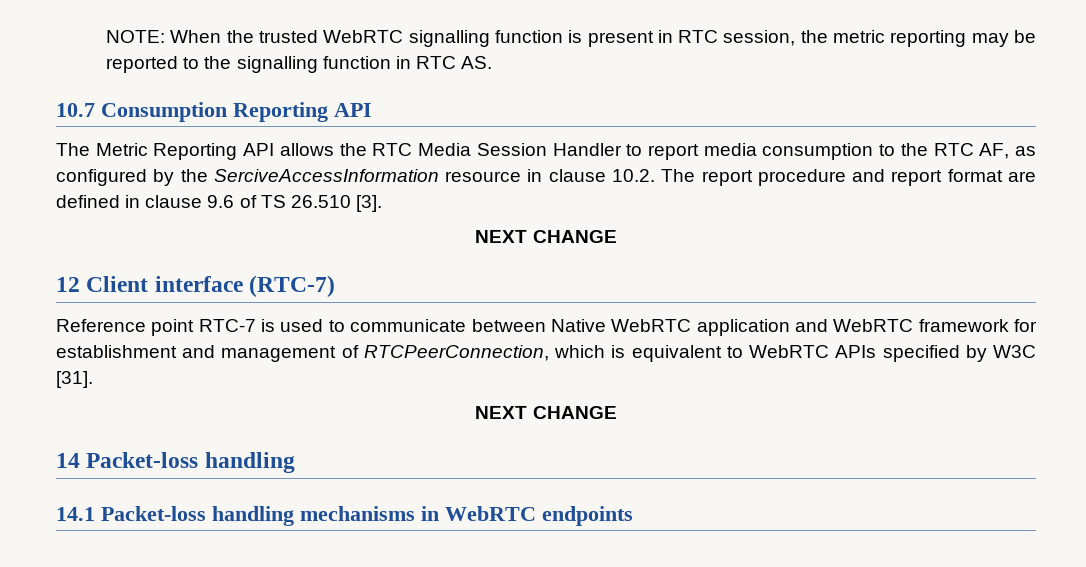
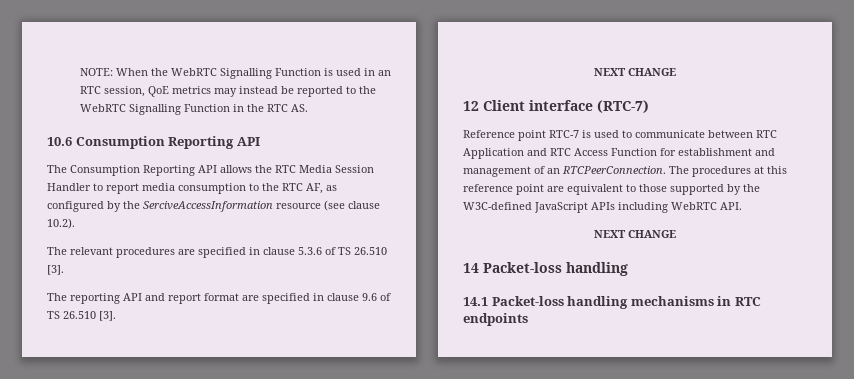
- NOTE: When the trusted WebRTC signalling function is present in RTC session, the metric reporting may be reported to the signalling function in RTC AS.
+ NOTE: When the WebRTC Signalling Function is used in an RTC session, QoE metrics may instead be reported to the WebRTC Signalling Function in the RTC AS.
- 10.7 Consumption Reporting API
+ 10.6 Consumption Reporting API
- The Metric Reporting API allows the RTC Media Session Handler to report media consumption to the RTC AF, as configured by the SerciveAccessInformation resource in clause 10.2. The report procedure and report format are defined in clause 9.6 of TS 26.510 [3].
+ The Consumption Reporting API allows the RTC Media Session Handler to report media consumption to the RTC AF, as configured by the SerciveAccessInformation resource (see clause 10.2).
+ The relevant procedures are specified in clause 5.3.6 of TS 26.510 [3].
+ The reporting API and report format are specified in clause 9.6 of TS 26.510 [3].
- Reference point RTC-7 is used to communicate between Native WebRTC application and WebRTC framework for establishment and management of RTCPeerConnection, which is equivalent to WebRTC APIs specified by W3C [31].
+ Reference point RTC-7 is used to communicate between RTC Application and RTC Access Function for establishment and management of an RTCPeerConnection. The procedures at this reference point are equivalent to those supported by the W3C-defined JavaScript APIs including WebRTC API.
- 14.1 Packet-loss handling mechanisms in WebRTC endpoints
+ 14.1 Packet-loss handling mechanisms in RTC endpoints

